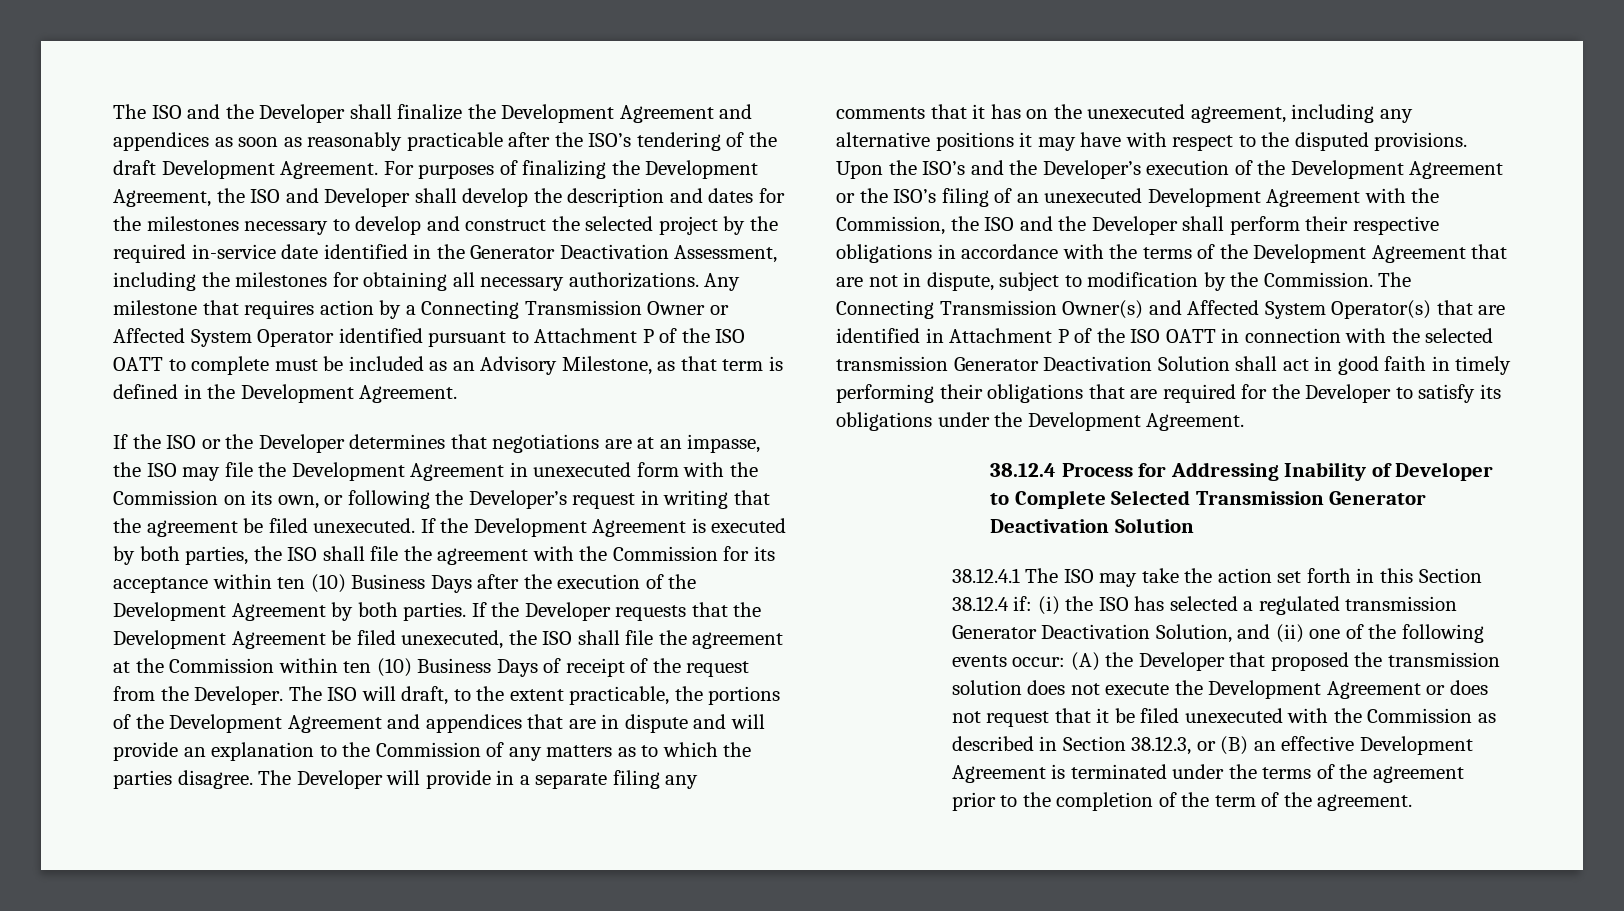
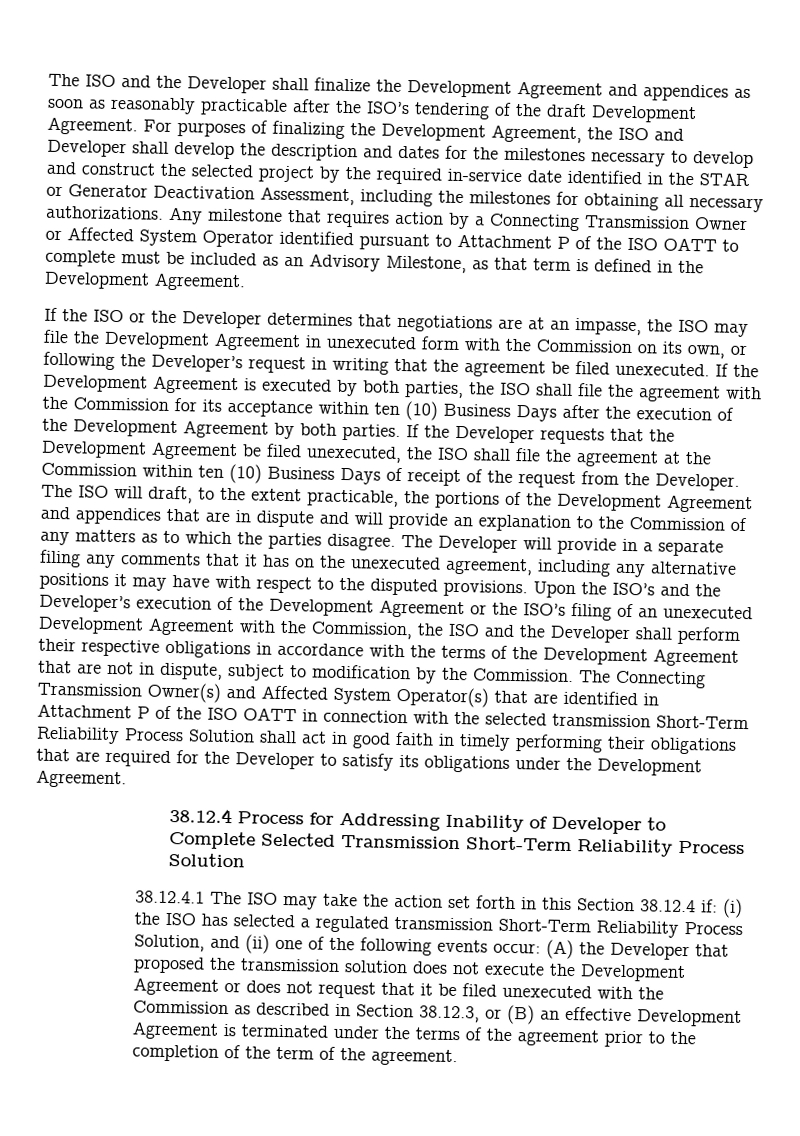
- For purposes of finalizing the Development Agreement, the ISO and Developer shall develop the description and dates for the milestones necessary to develop and construct the selected project by the required in-service date identified in the Generator Deactivation Assessment, including the milestones for obtaining all necessary authorizations.
+ For purposes of finalizing the Development Agreement, the ISO and Developer shall develop the description and dates for the milestones necessary to develop and construct the selected project by the required in-service date identified in the STAR or Generator Deactivation Assessment, including the milestones for obtaining all necessary authorizations.
- The Connecting Transmission Owner(s) and Affected System Operator(s) that are identified in Attachment P of the ISO OATT in connection with the selected transmission Generator Deactivation Solution shall act in good faith in timely performing their obligations that are required for the Developer to satisfy its obligations under the Development Agreement.
+ The Connecting Transmission Owner(s) and Affected System Operator(s) that are identified in Attachment P of the ISO OATT in connection with the selected transmission Short-Term Reliability Process Solution shall act in good faith in timely performing their obligations that are required for the Developer to satisfy its obligations under the Development Agreement.
- 38.12.4 Process for Addressing Inability of Developer to Complete Selected Transmission Generator Deactivation Solution
+ 38.12.4 Process for Addressing Inability of Developer to Complete Selected Transmission Short-Term Reliability Process Solution
- (i) the ISO has selected a regulated transmission Generator Deactivation Solution, and (ii) one of the following events occur:
+ (i) the ISO has selected a regulated transmission Short-Term Reliability Process Solution, and (ii) one of the following events occur:

